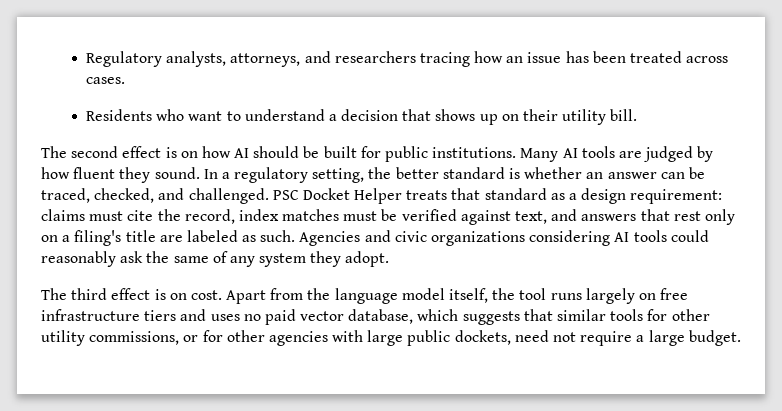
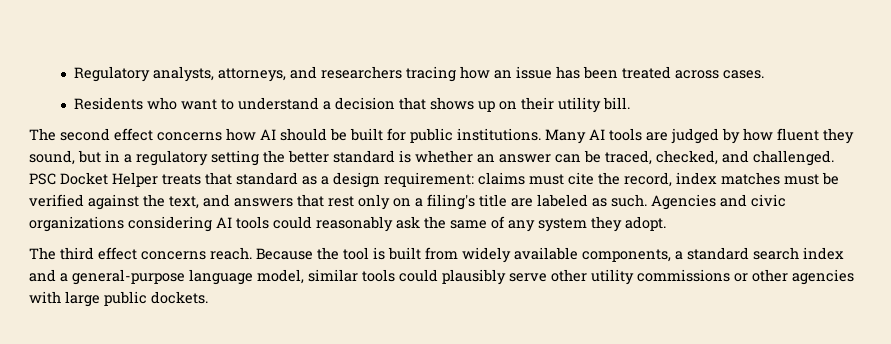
- The second effect is on how AI should be built for public institutions.
+ The second effect concerns how AI should be built for public institutions.
- Many AI tools are judged by how fluent they sound. In a regulatory setting, the better standard is whether an answer can be traced, checked, and challenged.
+ Many AI tools are judged by how fluent they sound, but in a regulatory setting the better standard is whether an answer can be traced, checked, and challenged.
- PSC Docket Helper treats that standard as a design requirement: claims must cite the record, index matches must be verified against text, and answers that rest only on a filing's title are labeled as such.
+ PSC Docket Helper treats that standard as a design requirement: claims must cite the record, index matches must be verified against the text, and answers that rest only on a filing's title are labeled as such.
- The third effect is on cost. Apart from the language model itself, the tool runs largely on free infrastructure tiers and uses no paid vector database, which suggests that similar tools for other utility commissions, or for other agencies with large public dockets, need not require a large budget.
+ The third effect concerns reach. Because the tool is built from widely available components, a standard search index and a general-purpose language model, similar tools could plausibly serve other utility commissions or other agencies with large public dockets.

